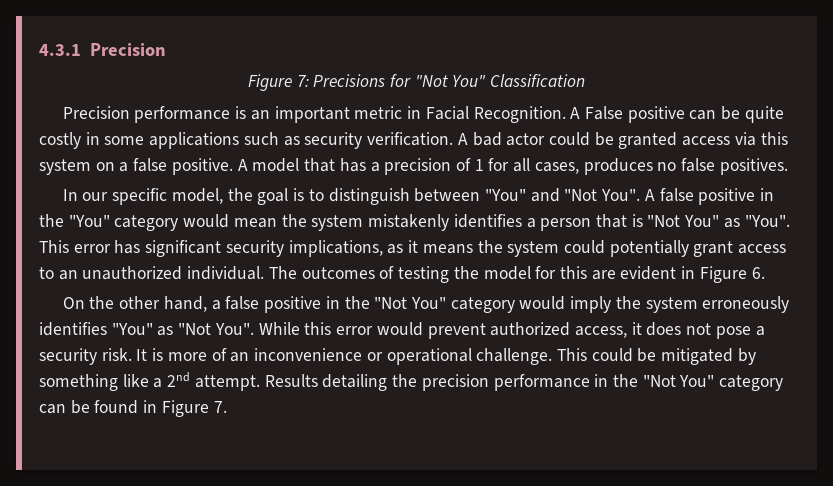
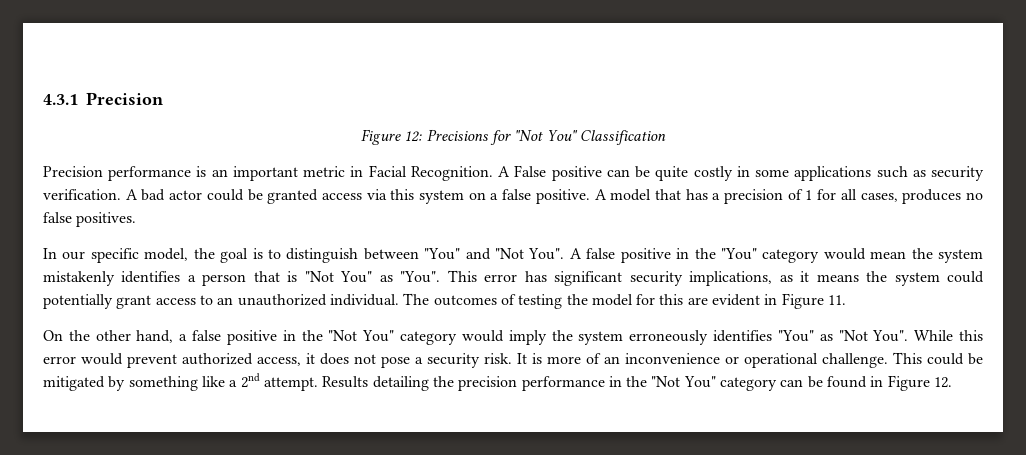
- Figure 7: Precisions for "Not You" Classification
+ Figure 12: Precisions for "Not You" Classification
- The outcomes of testing the model for this are evident in Figure 6.
+ The outcomes of testing the model for this are evident in Figure 11.
- Results detailing the precision performance in the "Not You" category can be found in Figure 7.
+ Results detailing the precision performance in the "Not You" category can be found in Figure 12.

